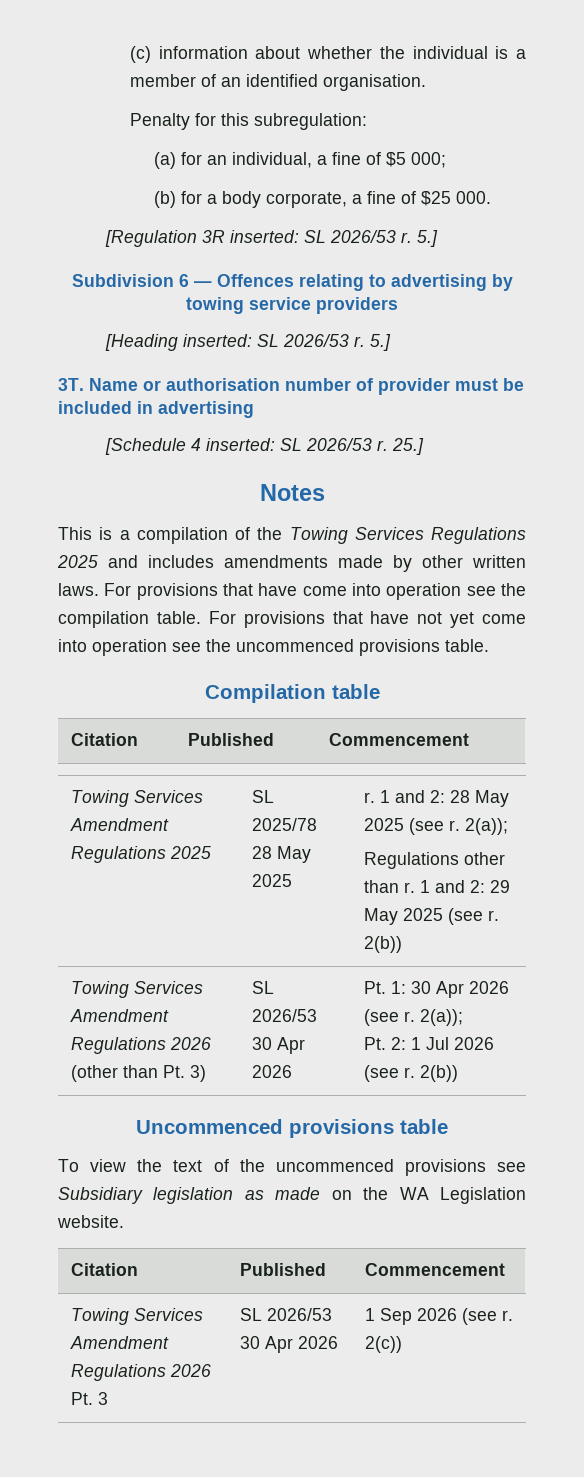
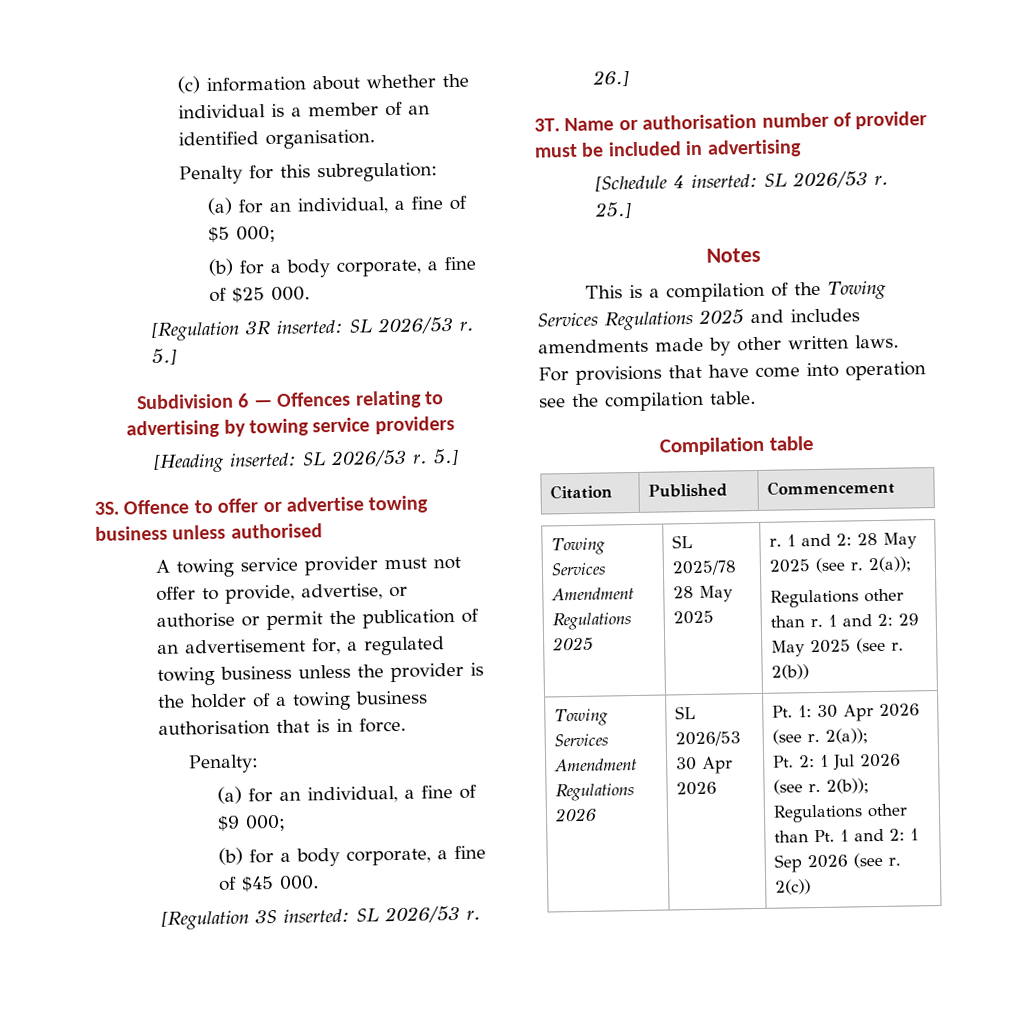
+ 3S. Offence to offer or advertise towing business unless authorised
+ A towing service provider must not offer to provide, advertise, or authorise or permit the publication of an advertisement for, a regulated towing business unless the provider is the holder of a towing business authorisation that is in force.
+ Penalty:
+ (a) for an individual, a fine of $9 000;
+ (b) for a body corporate, a fine of $45 000.
+ [Regulation 3S inserted: SL 2026/53 r. 26.]
- For provisions that have not yet come into operation see the uncommenced provisions table.
- Towing Services Amendment Regulations 2026 (other than Pt. 3) | SL 2026/53 30 Apr 2026 | Pt. 1: 30 Apr 2026 (see r. 2(a));
- Pt. 2: 1 Jul 2026 (see r. 2(b))
- Uncommenced provisions table
- To view the text of the uncommenced provisions see Subsidiary legislation as made on the WA Legislation website.
- Citation | Published | Commencement
- Towing Services Amendment Regulations 2026 Pt. 3 | SL 2026/53 30 Apr 2026 | 1 Sep 2026 (see r. 2(c))
+ Towing Services Amendment Regulations 2026 | SL 2026/53 30 Apr 2026 | Pt. 1: 30 Apr 2026 (see r. 2(a));
+ Pt. 2: 1 Jul 2026 (see r. 2(b)); Regulations other than Pt. 1 and 2: 1 Sep 2026 (see r. 2(c))

